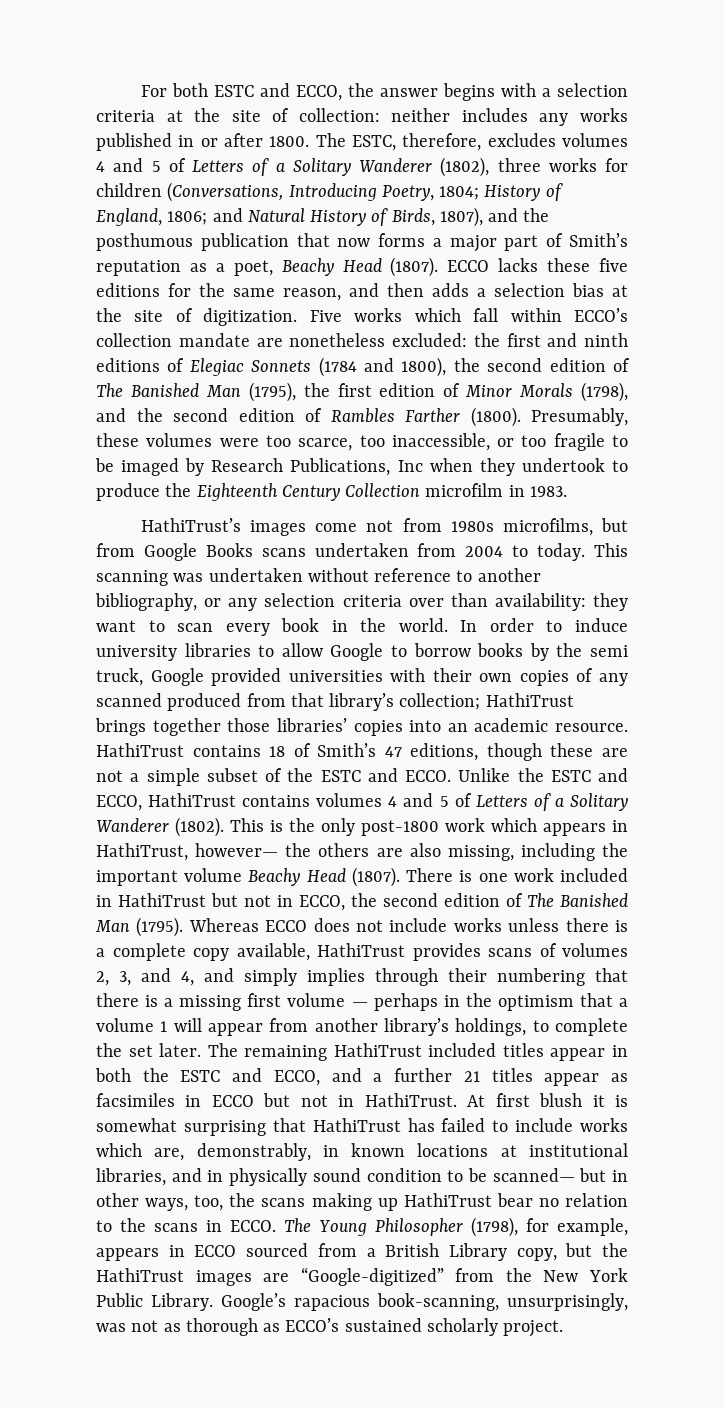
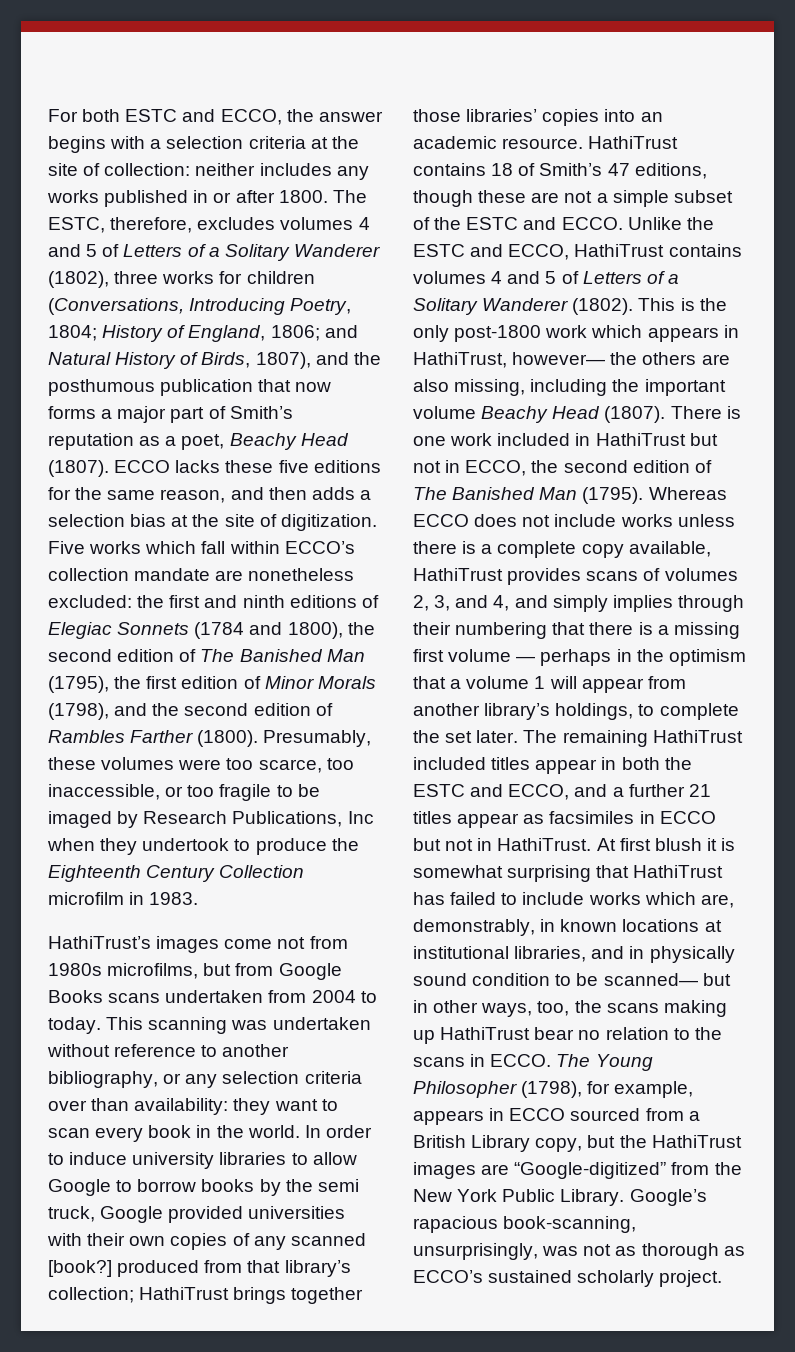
- In order to induce university libraries to allow Google to borrow books by the semi truck, Google provided universities with their own copies of any scanned produced from that library’s collection; HathiTrust brings together those libraries’ copies into an academic resource.
+ In order to induce university libraries to allow Google to borrow books by the semi truck, Google provided universities with their own copies of any scanned [book?] produced from that library’s collection; HathiTrust brings together those libraries’ copies into an academic resource.

